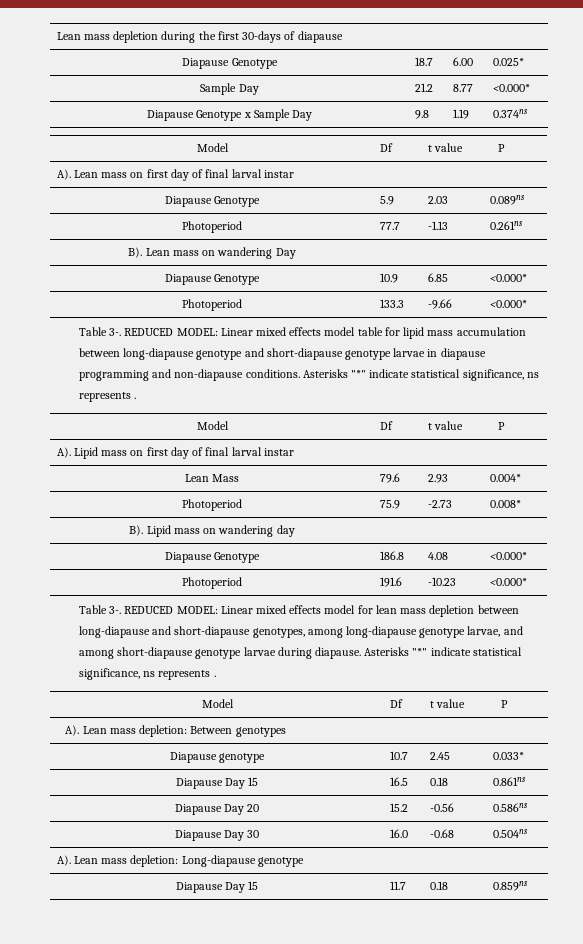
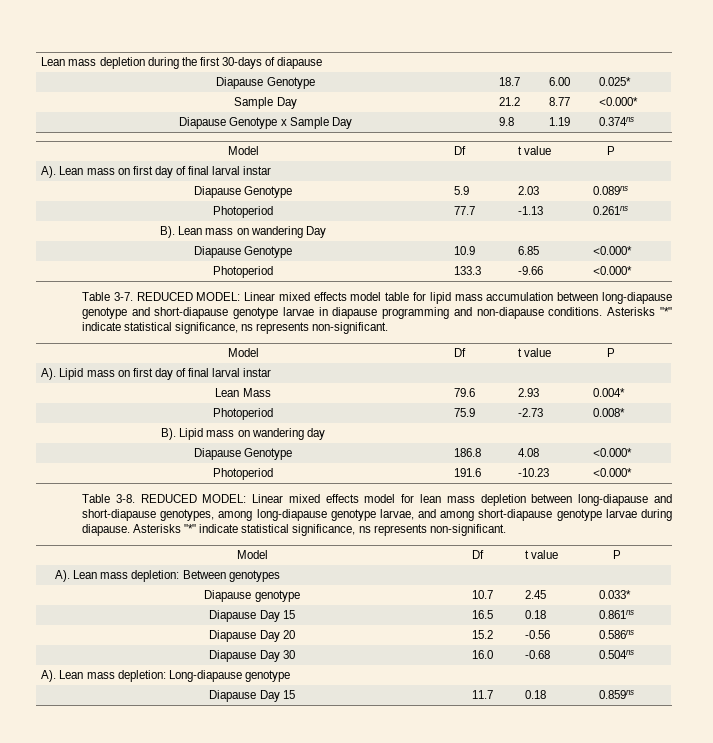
  Photoperiod | 133.3 | -9.66 | <0.000*
- Table 3-.
+ Table 3-7.
- REDUCED MODEL: Linear mixed effects model table for lipid mass accumulation between long-diapause genotype and short-diapause genotype larvae in diapause programming and non-diapause conditions. Asterisks "*" indicate statistical significance, ns represents .
+ REDUCED MODEL: Linear mixed effects model table for lipid mass accumulation between long-diapause genotype and short-diapause genotype larvae in diapause programming and non-diapause conditions. Asterisks "*" indicate statistical significance, ns represents non-significant.
  Photoperiod | 191.6 | -10.23 | <0.000*
- Table 3-.
+ Table 3-8.
- REDUCED MODEL: Linear mixed effects model for lean mass depletion between long-diapause and short-diapause genotypes, among long-diapause genotype larvae, and among short-diapause genotype larvae during diapause. Asterisks "*" indicate statistical significance, ns represents .
+ REDUCED MODEL: Linear mixed effects model for lean mass depletion between long-diapause and short-diapause genotypes, among long-diapause genotype larvae, and among short-diapause genotype larvae during diapause. Asterisks "*" indicate statistical significance, ns represents non-significant.

